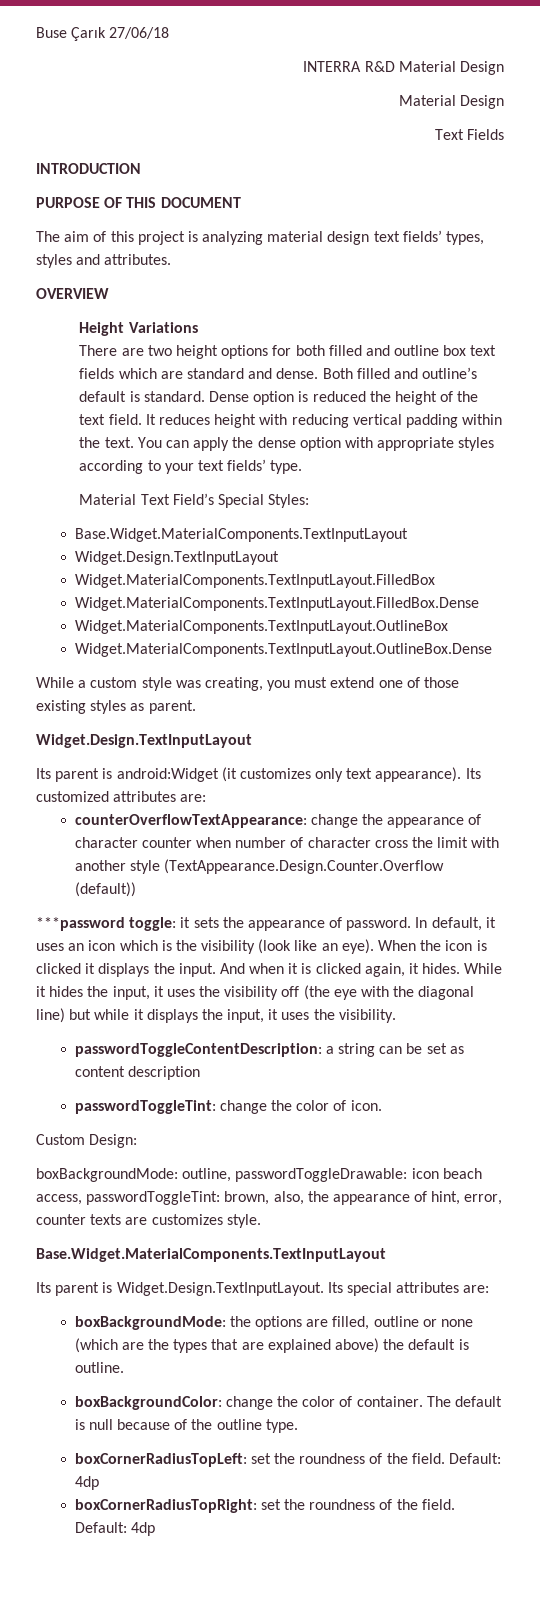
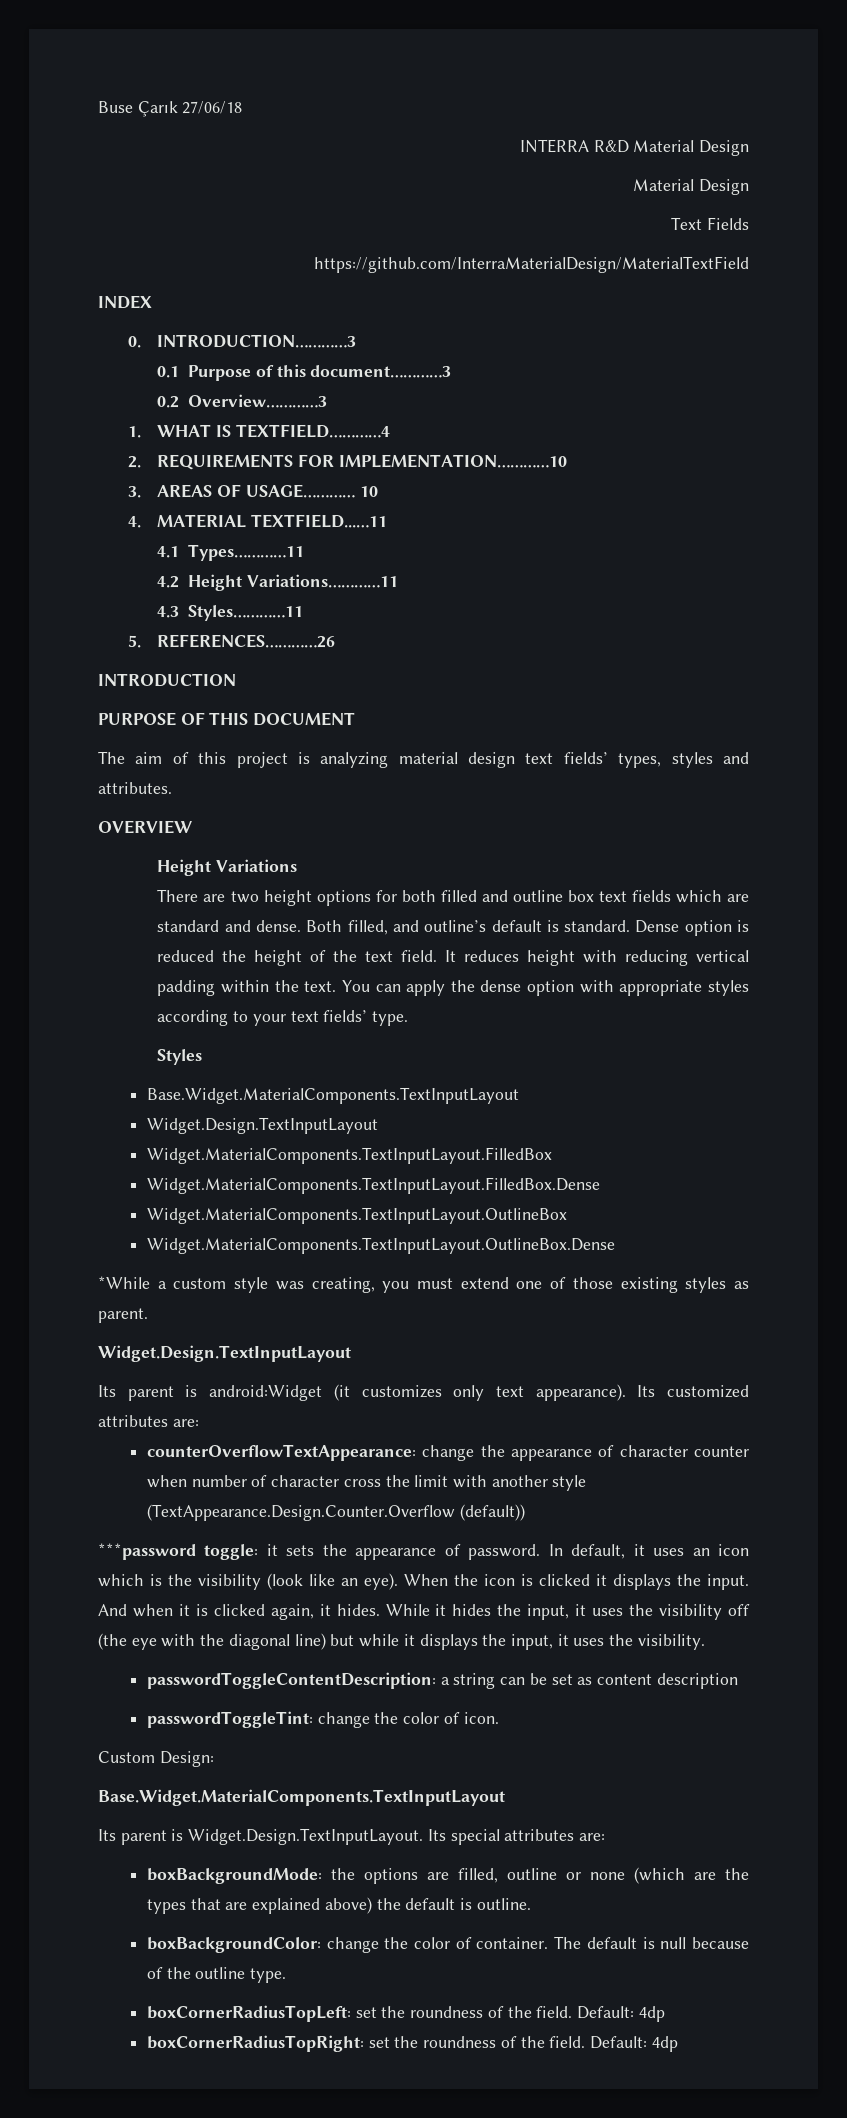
+ https://github.com/InterraMaterialDesign/MaterialTextField
+ INDEX
+ 0. INTRODUCTION…………3
+ 0.1 Purpose of this document…………3
+ 0.2 Overview…………3
+ 1. WHAT IS TEXTFIELD…………4
+ 2. REQUIREMENTS FOR IMPLEMENTATION…………10
+ 3. AREAS OF USAGE………… 10
+ 4. MATERIAL TEXTFIELD...…11
+ 4.1 Types…………11
+ 4.2 Height Variations…………11
+ 4.3 Styles…………11
+ 5. REFERENCES…………26
- Both filled and outline’s default is standard.
+ Both filled, and outline’s default is standard.
- Material Text Field’s Special Styles:
+ Styles
- While a custom style was creating, you must extend one of those existing styles as parent.
+ *While a custom style was creating, you must extend one of those existing styles as parent.
- boxBackgroundMode: outline, passwordToggleDrawable: icon beach access, passwordToggleTint: brown, also, the appearance of hint, error, counter texts are customizes style.

